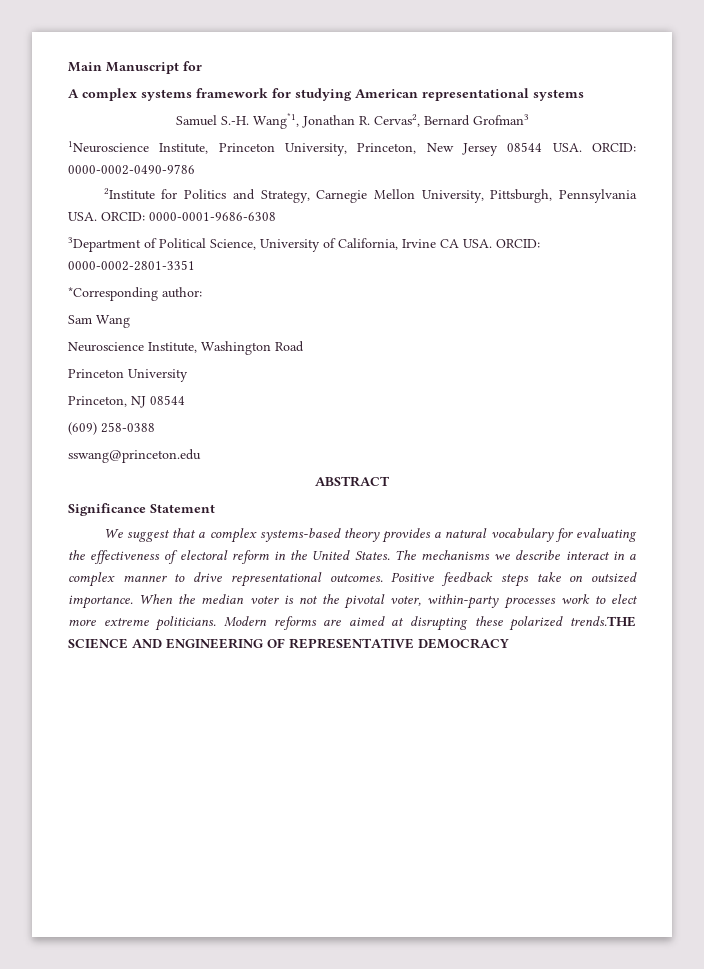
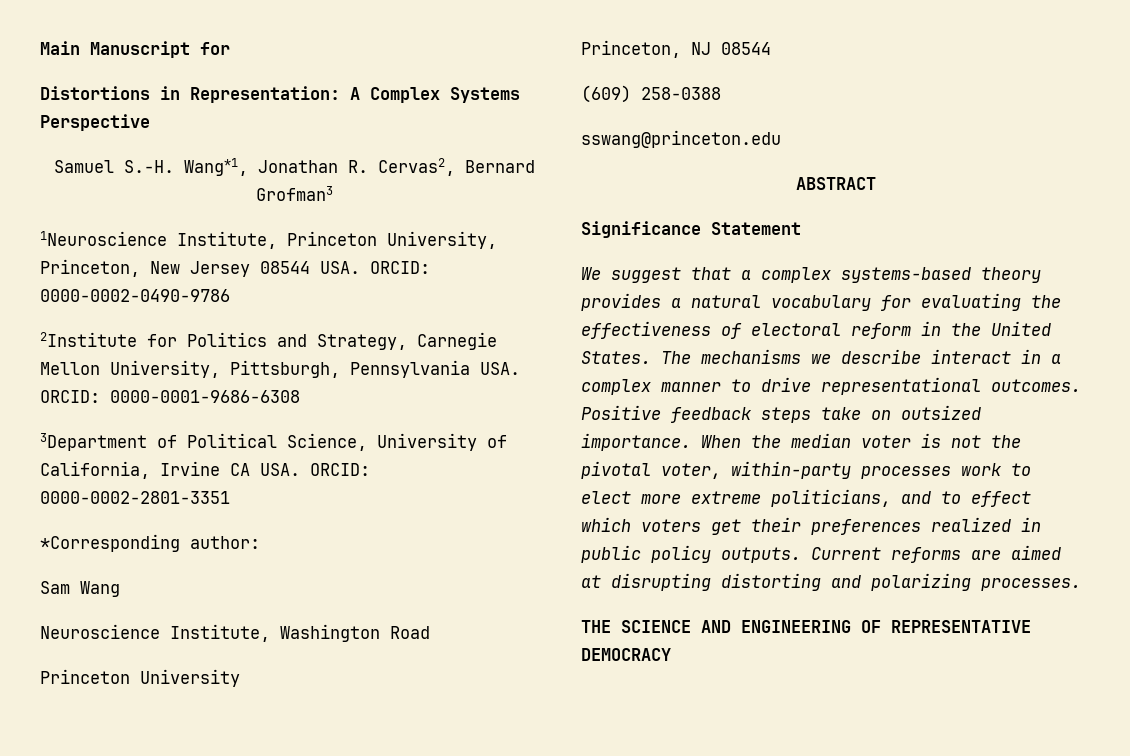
- A complex systems framework for studying American representational systems
+ Distortions in Representation: A Complex Systems Perspective
- When the median voter is not the pivotal voter, within-party processes work to elect more extreme politicians. Modern reforms are aimed at disrupting these polarized trends.THE SCIENCE AND ENGINEERING OF REPRESENTATIVE DEMOCRACY
+ When the median voter is not the pivotal voter, within-party processes work to elect more extreme politicians, and to effect which voters get their preferences realized in public policy outputs. Current reforms are aimed at disrupting distorting and polarizing processes.
+ THE SCIENCE AND ENGINEERING OF REPRESENTATIVE DEMOCRACY

